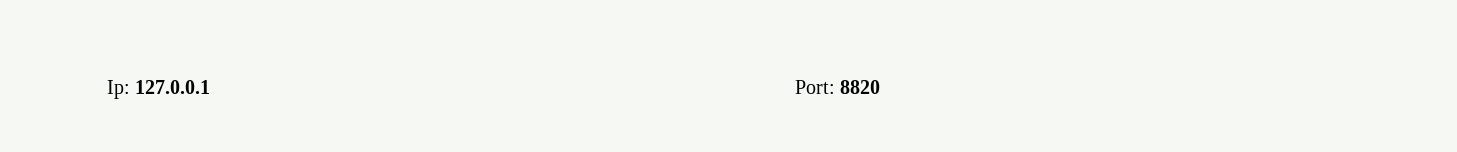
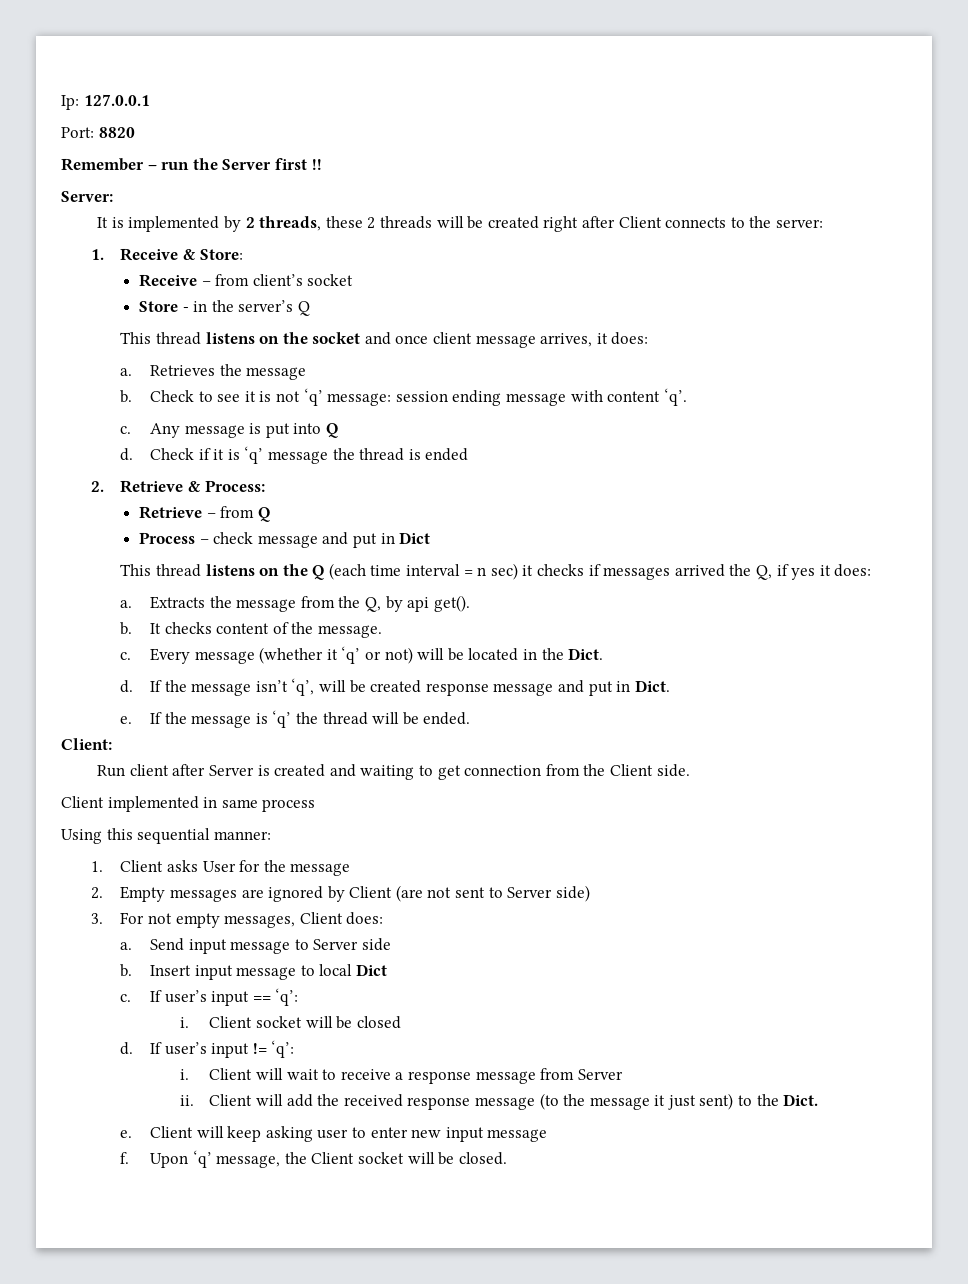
+ Remember – run the Server first !!
+ Server:
+ It is implemented by 2 threads, these 2 threads will be created right after Client connects to the server:
+ 1. Receive & Store:
+ Receive – from client’s socket
+ Store - in the server’s Q
+ This thread listens on the socket and once client message arrives, it does:
+ a. Retrieves the message
+ b. Check to see it is not ‘q’ message: session ending message with content ‘q’.
+ c. Any message is put into Q
+ d. Check if it is ‘q’ message the thread is ended
+ 2. Retrieve & Process:
+ Retrieve – from Q
+ Process – check message and put in Dict
+ This thread listens on the Q (each time interval = n sec) it checks if messages arrived the Q, if yes it does:
+ a. Extracts the message from the Q, by api get().
+ b. It checks content of the message.
+ c. Every message (whether it ‘q’ or not) will be located in the Dict.
+ d. If the message isn’t ‘q’, will be created response message and put in Dict.
+ e. If the message is ‘q’ the thread will be ended.
+ Client:
+ Run client after Server is created and waiting to get connection from the Client side.
+ Client implemented in same process
+ Using this sequential manner:
+ 1. Client asks User for the message
+ 2. Empty messages are ignored by Client (are not sent to Server side)
+ 3. For not empty messages, Client does:
+ a. Send input message to Server side
+ b. Insert input message to local Dict
+ c. If user’s input == ‘q’:
+ i. Client socket will be closed
+ d. If user’s input != ‘q’:
+ i. Client will wait to receive a response message from Server
+ ii. Client will add the received response message (to the message it just sent) to the Dict.
+ e. Client will keep asking user to enter new input message
+ f. Upon ‘q’ message, the Client socket will be closed.

